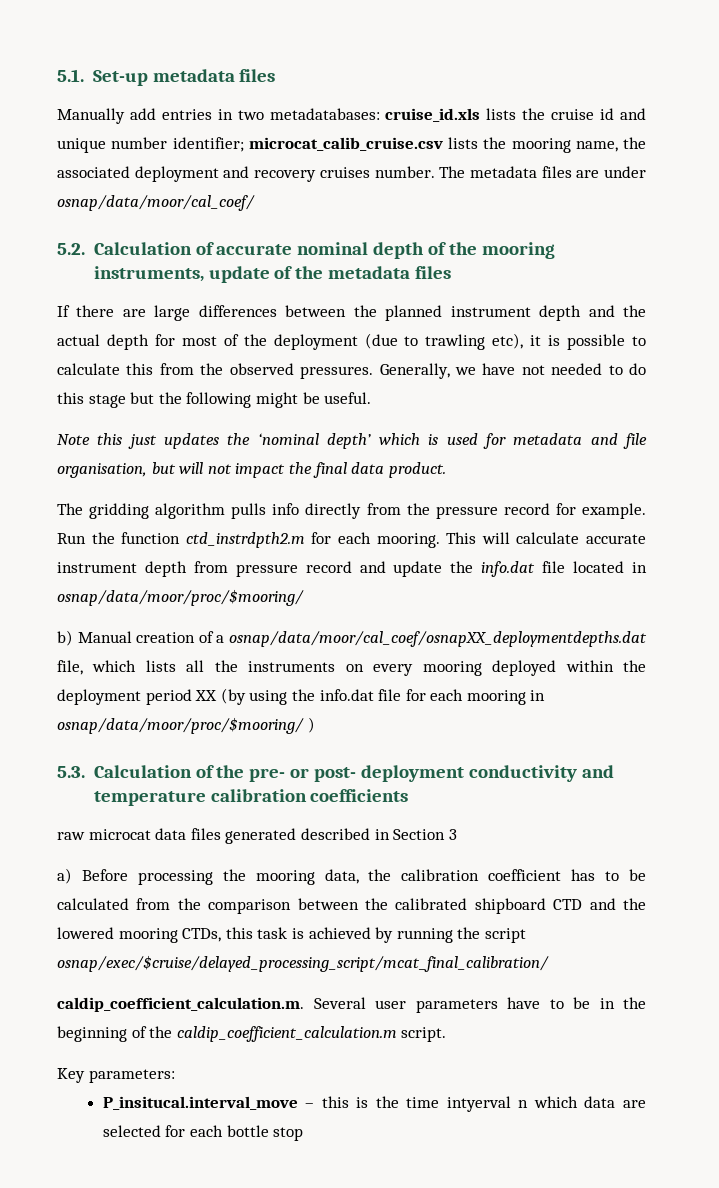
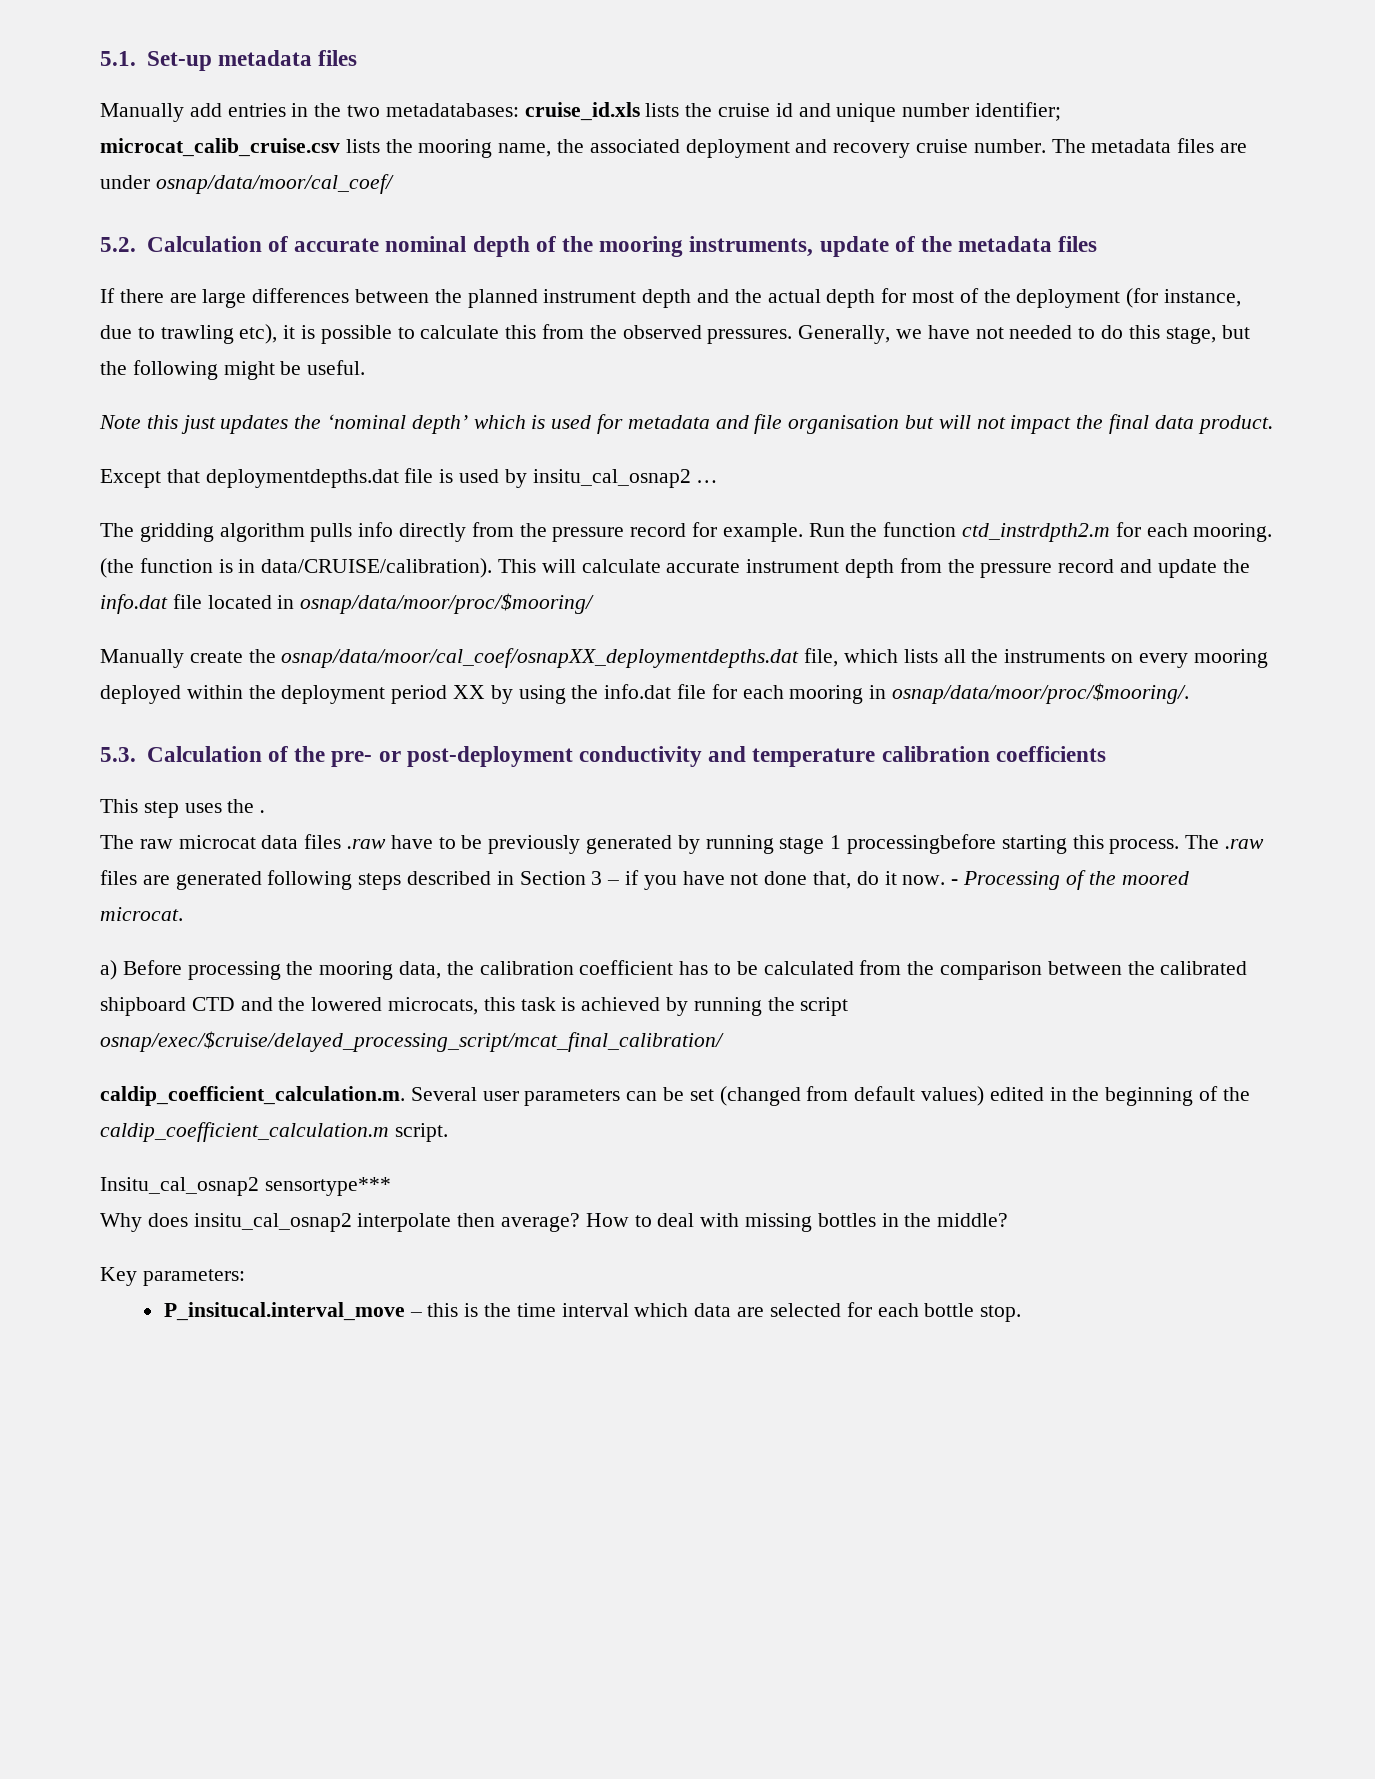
- Manually add entries in two metadatabases: cruise_id.xls lists the cruise id and unique number identifier; microcat_calib_cruise.csv lists the mooring name, the associated deployment and recovery cruises number.
+ Manually add entries in the two metadatabases: cruise_id.xls lists the cruise id and unique number identifier; microcat_calib_cruise.csv lists the mooring name, the associated deployment and recovery cruise number.
- If there are large differences between the planned instrument depth and the actual depth for most of the deployment (due to trawling etc), it is possible to calculate this from the observed pressures.
+ If there are large differences between the planned instrument depth and the actual depth for most of the deployment (for instance, due to trawling etc), it is possible to calculate this from the observed pressures.
- Generally, we have not needed to do this stage but the following might be useful.
+ Generally, we have not needed to do this stage, but the following might be useful.
- Note this just updates the ‘nominal depth’ which is used for metadata and file organisation, but will not impact the final data product.
+ Note this just updates the ‘nominal depth’ which is used for metadata and file organisation but will not impact the final data product.
+ Except that deploymentdepths.dat file is used by insitu_cal_osnap2 …
+ (the function is in data/CRUISE/calibration).
- This will calculate accurate instrument depth from pressure record and update the info.dat file located in osnap/data/moor/proc/$mooring/
+ This will calculate accurate instrument depth from the pressure record and update the info.dat file located in osnap/data/moor/proc/$mooring/
- b) Manual creation of a osnap/data/moor/cal_coef/osnapXX_deploymentdepths.dat file, which lists all the instruments on every mooring deployed within the deployment period XX (by using the info.dat file for each mooring in osnap/data/moor/proc/$mooring/ )
+ Manually create the osnap/data/moor/cal_coef/osnapXX_deploymentdepths.dat file, which lists all the instruments on every mooring deployed within the deployment period XX by using the info.dat file for each mooring in osnap/data/moor/proc/$mooring/.
- 5.3. Calculation of the pre- or post- deployment conductivity and temperature calibration coefficients
+ 5.3. Calculation of the pre- or post-deployment conductivity and temperature calibration coefficients
- raw microcat data files generated described in Section 3
+ This step uses the .
+ The raw microcat data files .raw have to be previously generated by running stage 1 processingbefore starting this process. The .raw files are generated following steps described in Section 3 – if you have not done that, do it now. - Processing of the moored microcat.
- a) Before processing the mooring data, the calibration coefficient has to be calculated from the comparison between the calibrated shipboard CTD and the lowered mooring CTDs, this task is achieved by running the script osnap/exec/$cruise/delayed_processing_script/mcat_final_calibration/
+ a) Before processing the mooring data, the calibration coefficient has to be calculated from the comparison between the calibrated shipboard CTD and the lowered microcats, this task is achieved by running the script osnap/exec/$cruise/delayed_processing_script/mcat_final_calibration/
- caldip_coefficient_calculation.m. Several user parameters have to be in the beginning of the caldip_coefficient_calculation.m script.
+ caldip_coefficient_calculation.m. Several user parameters can be set (changed from default values) edited in the beginning of the caldip_coefficient_calculation.m script.
+ Insitu_cal_osnap2 sensortype***
+ Why does insitu_cal_osnap2 interpolate then average? How to deal with missing bottles in the middle?
- P_insitucal.interval_move – this is the time intyerval n which data are selected for each bottle stop
+ P_insitucal.interval_move – this is the time interval which data are selected for each bottle stop.

